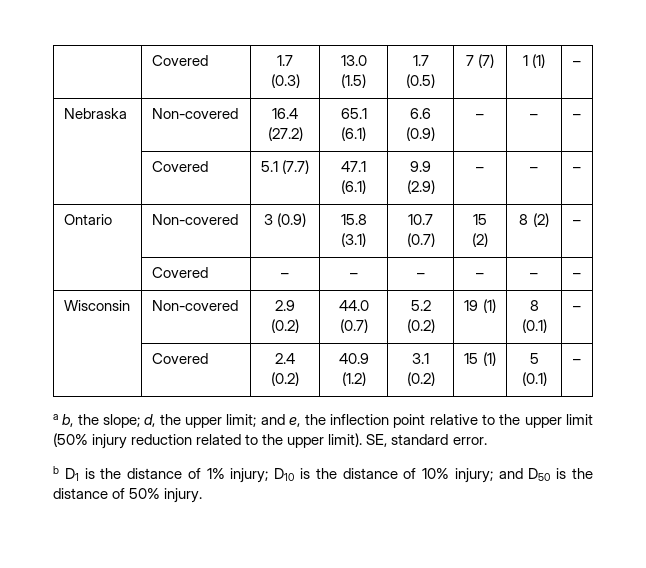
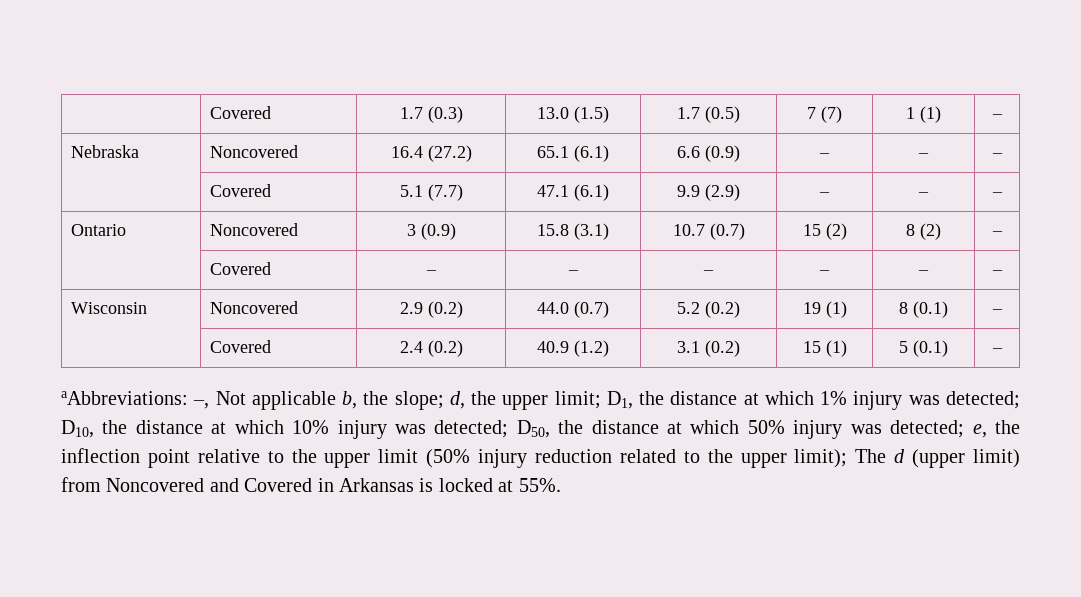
- Nebraska | Non-covered | 16.4 (27.2) | 65.1 (6.1) | 6.6 (0.9) | – | – | –
+ Nebraska | Noncovered | 16.4 (27.2) | 65.1 (6.1) | 6.6 (0.9) | – | – | –
- Ontario | Non-covered | 3 (0.9) | 15.8 (3.1) | 10.7 (0.7) | 15 (2) | 8 (2) | –
+ Ontario | Noncovered | 3 (0.9) | 15.8 (3.1) | 10.7 (0.7) | 15 (2) | 8 (2) | –
- Wisconsin | Non-covered | 2.9 (0.2) | 44.0 (0.7) | 5.2 (0.2) | 19 (1) | 8 (0.1) | –
+ Wisconsin | Noncovered | 2.9 (0.2) | 44.0 (0.7) | 5.2 (0.2) | 19 (1) | 8 (0.1) | –
- a b, the slope; d, the upper limit; and e, the inflection point relative to the upper limit (50% injury reduction related to the upper limit). SE, standard error.
- b D1 is the distance of 1% injury; D10 is the distance of 10% injury; and D50 is the distance of 50% injury.
+ aAbbreviations: –, Not applicable b, the slope; d, the upper limit; D1, the distance at which 1% injury was detected; D10, the distance at which 10% injury was detected; D50, the distance at which 50% injury was detected; e, the inflection point relative to the upper limit (50% injury reduction related to the upper limit); The d (upper limit) from Noncovered and Covered in Arkansas is locked at 55%.

